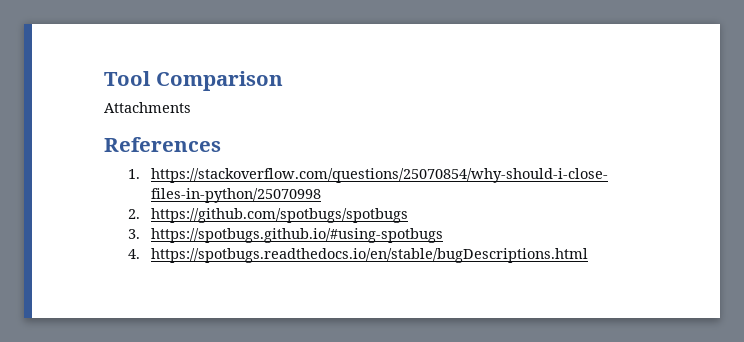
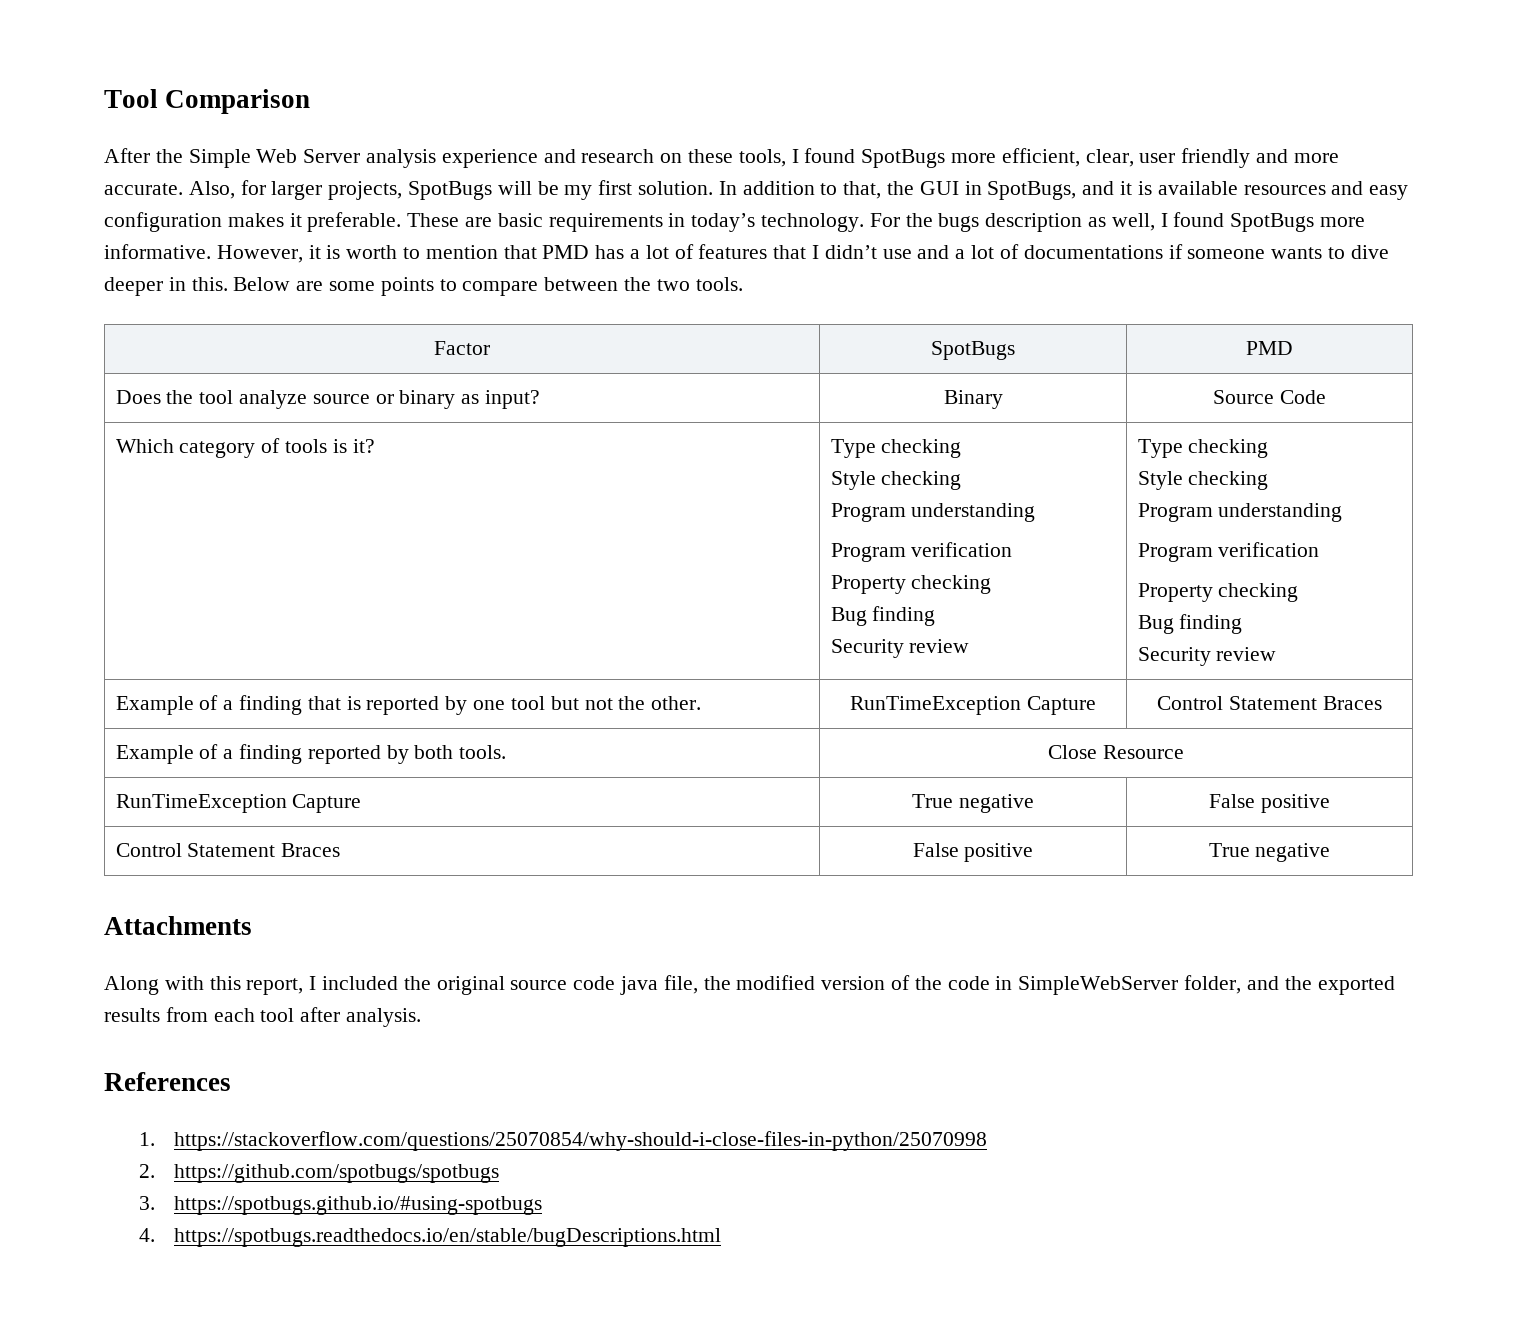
+ After the Simple Web Server analysis experience and research on these tools, I found SpotBugs more efficient, clear, user friendly and more accurate. Also, for larger projects, SpotBugs will be my first solution. In addition to that, the GUI in SpotBugs, and it is available resources and easy configuration makes it preferable. These are basic requirements in today’s technology. For the bugs description as well, I found SpotBugs more informative. However, it is worth to mention that PMD has a lot of features that I didn’t use and a lot of documentations if someone wants to dive deeper in this. Below are some points to compare between the two tools.
+ Factor | SpotBugs | PMD
+ Does the tool analyze source or binary as input? | Binary | Source Code
+ Which category of tools is it? | Type checking
+ Style checking
+ Program understanding
+ Program verification
+ Property checking
+ Bug finding
+ Security review | Type checking
+ Style checking
+ Program understanding
+ Program verification
+ Property checking
+ Bug finding
+ Security review
+ Example of a finding that is reported by one tool but not the other. | RunTimeException Capture | Control Statement Braces
+ Example of a finding reported by both tools. | Close Resource
+ RunTimeException Capture | True negative | False positive
+ Control Statement Braces | False positive | True negative
  Attachments
+ Along with this report, I included the original source code java file, the modified version of the code in SimpleWebServer folder, and the exported results from each tool after analysis.

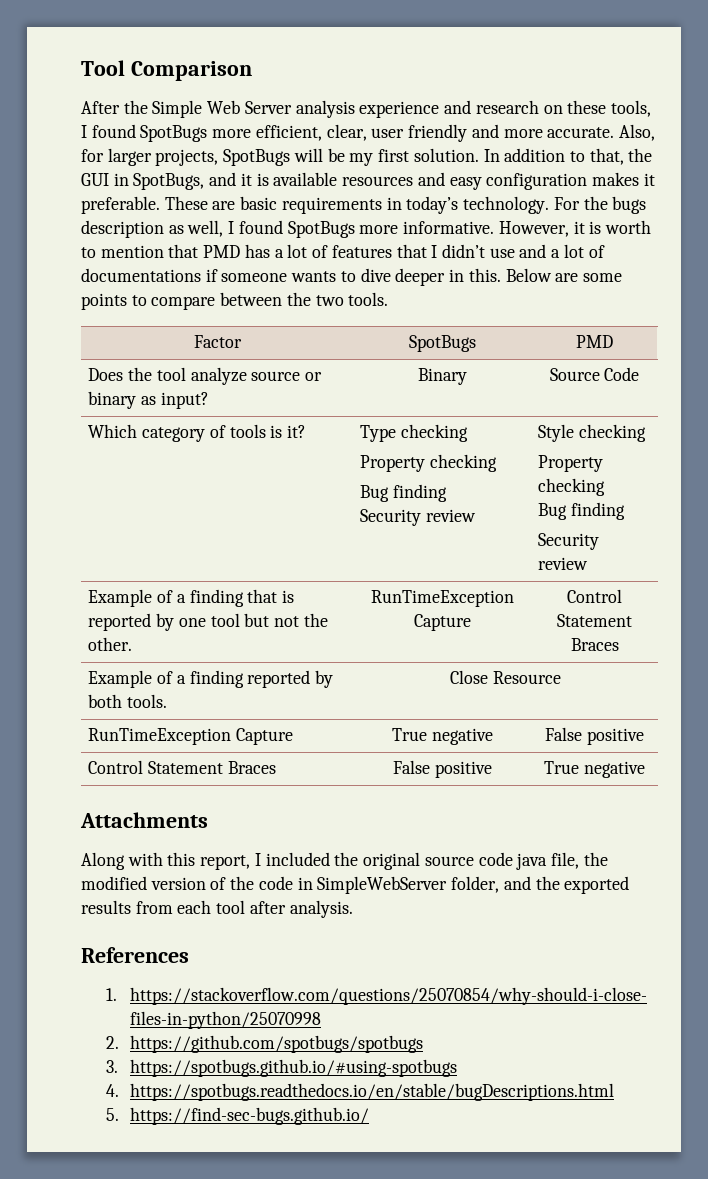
  Which category of tools is it? | Type checking
- Style checking
- Program understanding
- Program verification
  Property checking
  Bug finding
- Security review | Type checking
- Style checking
- Program understanding
- Program verification
+ Security review | Style checking
+ 5. https://find-sec-bugs.github.io/

